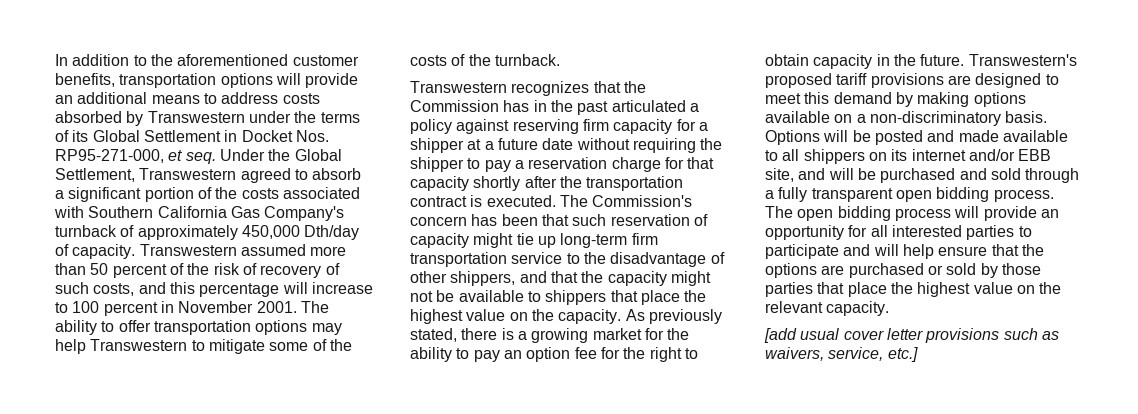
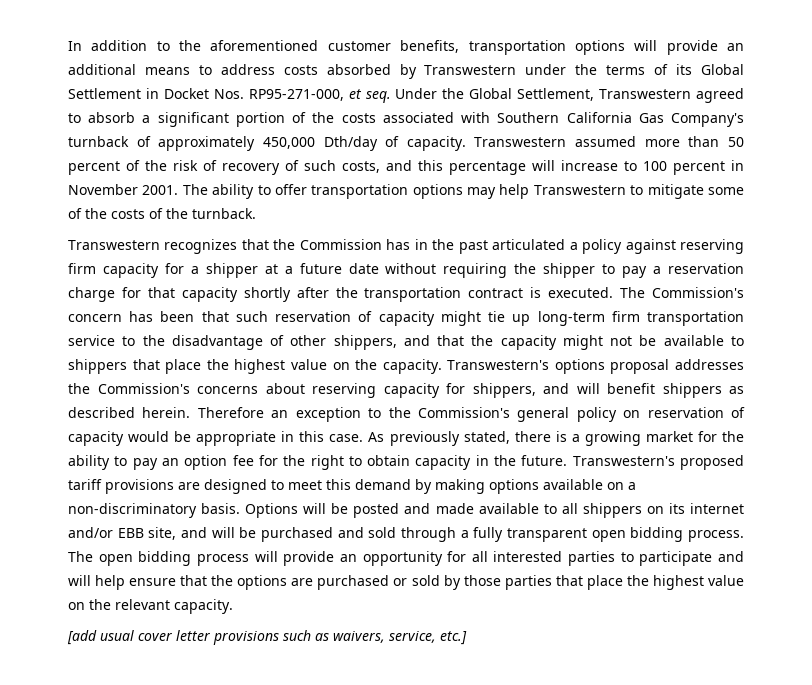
+ Transwestern's options proposal addresses the Commission's concerns about reserving capacity for shippers, and will benefit shippers as described herein. Therefore an exception to the Commission's general policy on reservation of capacity would be appropriate in this case.

